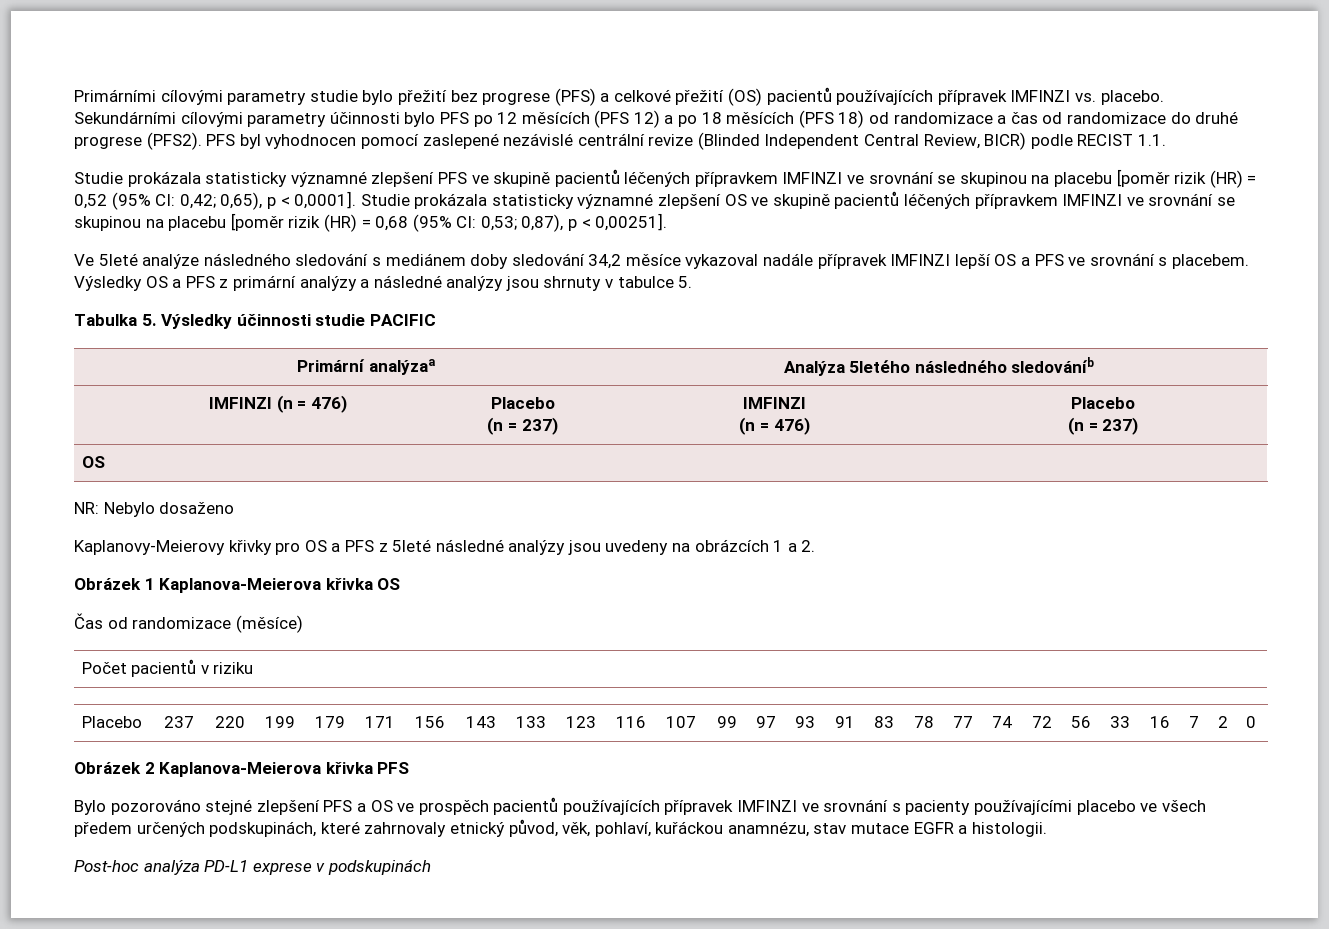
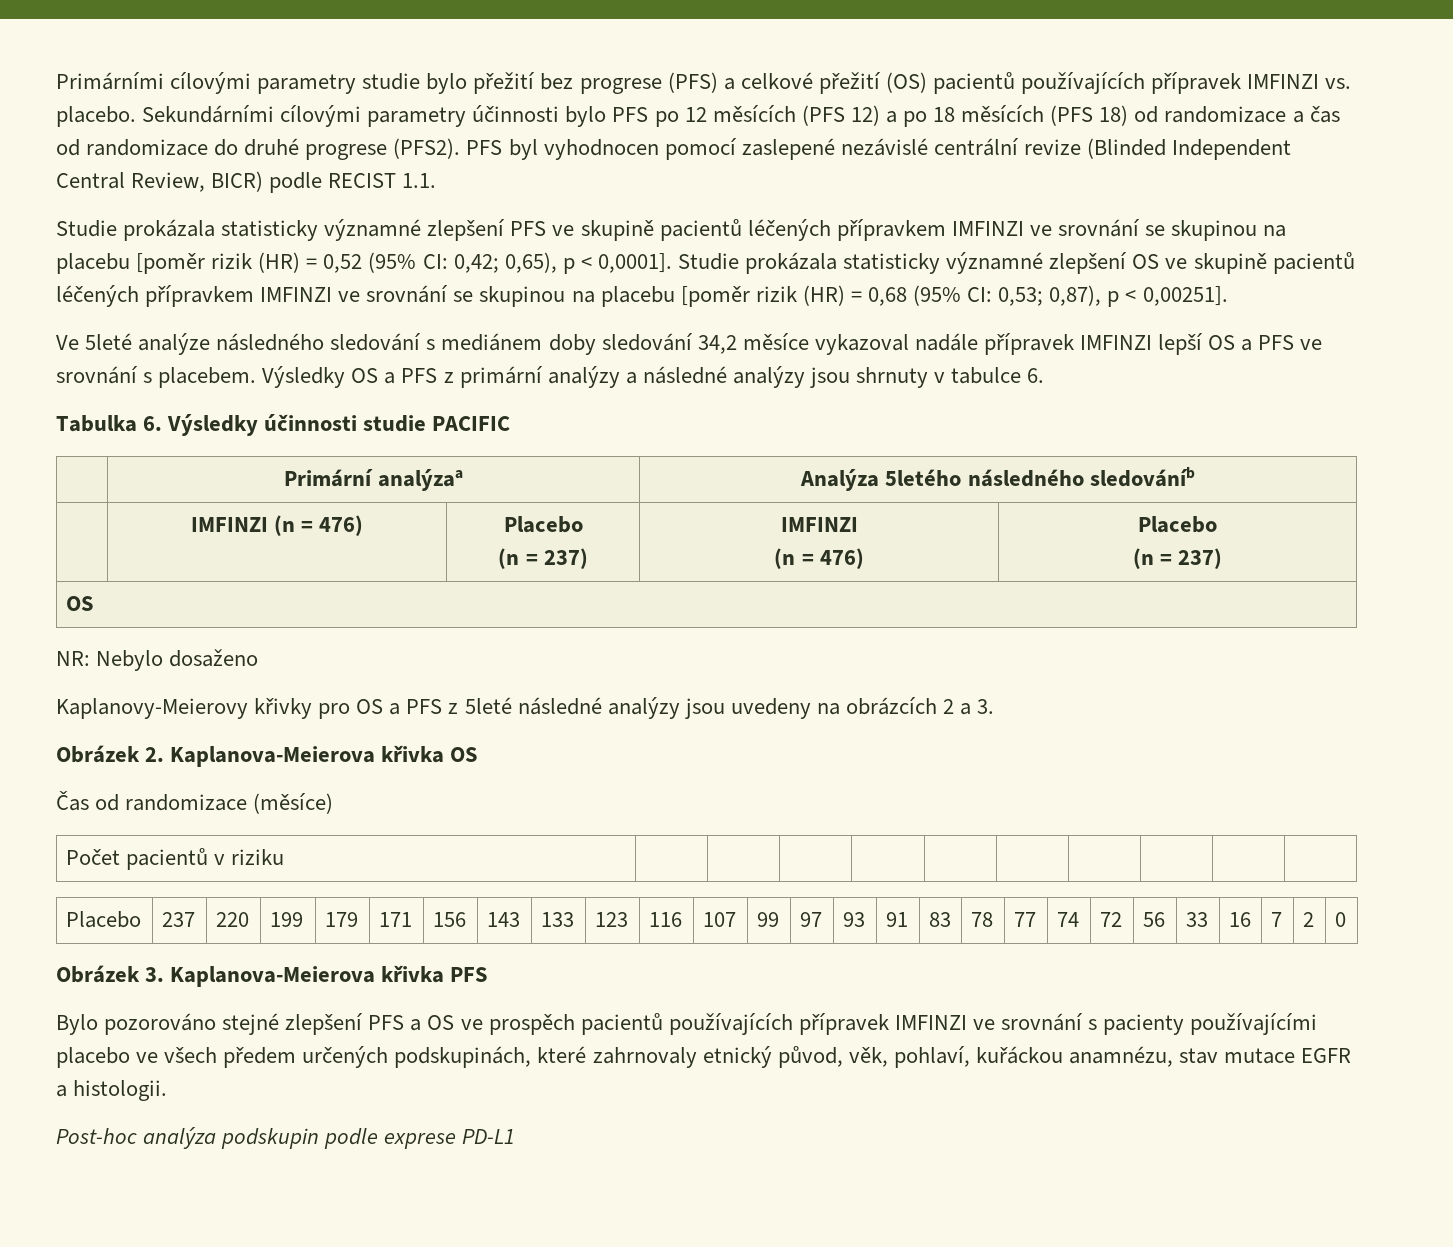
- Výsledky OS a PFS z primární analýzy a následné analýzy jsou shrnuty v tabulce 5.
+ Výsledky OS a PFS z primární analýzy a následné analýzy jsou shrnuty v tabulce 6.
- Tabulka 5. Výsledky účinnosti studie PACIFIC
+ Tabulka 6. Výsledky účinnosti studie PACIFIC
- Kaplanovy-Meierovy křivky pro OS a PFS z 5leté následné analýzy jsou uvedeny na obrázcích 1 a 2.
- Obrázek 1 Kaplanova-Meierova křivka OS
+ Kaplanovy-Meierovy křivky pro OS a PFS z 5leté následné analýzy jsou uvedeny na obrázcích 2 a 3.
+ Obrázek 2. Kaplanova-Meierova křivka OS
- Obrázek 2 Kaplanova-Meierova křivka PFS
+ Obrázek 3. Kaplanova-Meierova křivka PFS
- Post-hoc analýza PD-L1 exprese v podskupinách
+ Post-hoc analýza podskupin podle exprese PD-L1

